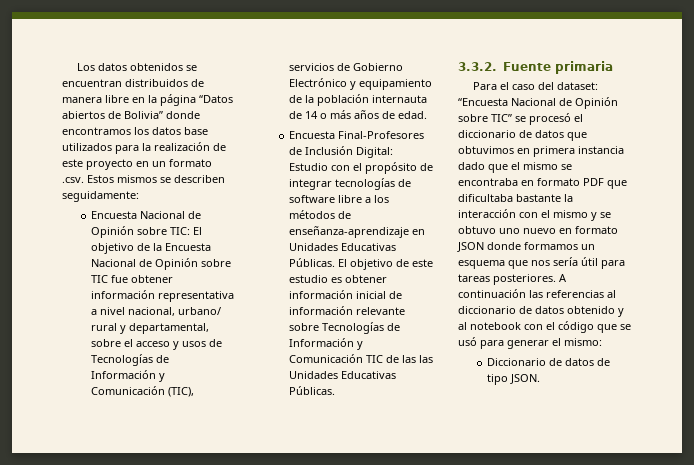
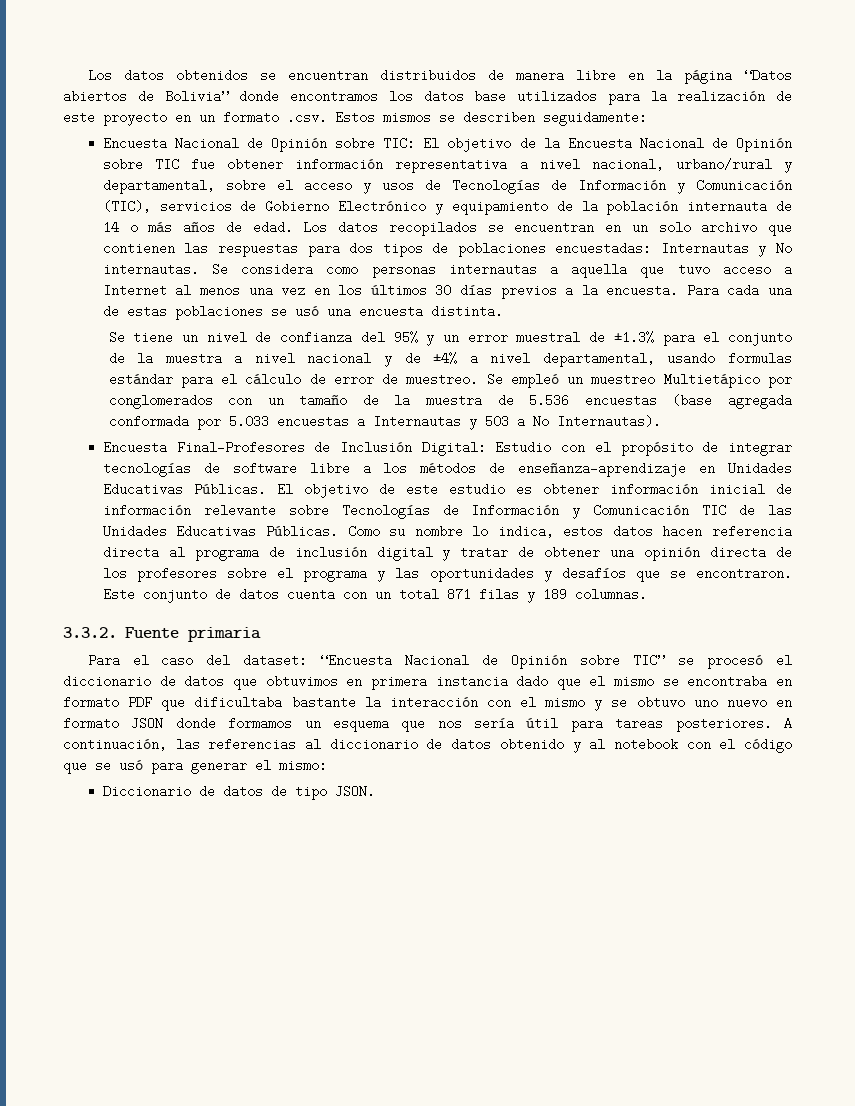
- Encuesta Nacional de Opinión sobre TIC: El objetivo de la Encuesta Nacional de Opinión sobre TIC fue obtener información representativa a nivel nacional, urbano/ rural y departamental, sobre el acceso y usos de Tecnologías de Información y Comunicación (TIC), servicios de Gobierno Electrónico y equipamiento de la población internauta de 14 o más años de edad.
+ Encuesta Nacional de Opinión sobre TIC: El objetivo de la Encuesta Nacional de Opinión sobre TIC fue obtener información representativa a nivel nacional, urbano/rural y departamental, sobre el acceso y usos de Tecnologías de Información y Comunicación (TIC), servicios de Gobierno Electrónico y equipamiento de la población internauta de 14 o más años de edad. Los datos recopilados se encuentran en un solo archivo que contienen las respuestas para dos tipos de poblaciones encuestadas: Internautas y No internautas. Se considera como personas internautas a aquella que tuvo acceso a Internet al menos una vez en los últimos 30 días previos a la encuesta. Para cada una de estas poblaciones se usó una encuesta distinta.
+ Se tiene un nivel de confianza del 95% y un error muestral de ±1.3% para el conjunto de la muestra a nivel nacional y de ±4% a nivel departamental, usando formulas estándar para el cálculo de error de muestreo. Se empleó un muestreo Multietápico por conglomerados con un tamaño de la muestra de 5.536 encuestas (base agregada conformada por 5.033 encuestas a Internautas y 503 a No Internautas).
- El objetivo de este estudio es obtener información inicial de información relevante sobre Tecnologías de Información y Comunicación TIC de las las Unidades Educativas Públicas.
+ El objetivo de este estudio es obtener información inicial de información relevante sobre Tecnologías de Información y Comunicación TIC de las Unidades Educativas Públicas. Como su nombre lo indica, estos datos hacen referencia directa al programa de inclusión digital y tratar de obtener una opinión directa de los profesores sobre el programa y las oportunidades y desafíos que se encontraron. Este conjunto de datos cuenta con un total 871 filas y 189 columnas.
- A continuación las referencias al diccionario de datos obtenido y al notebook con el código que se usó para generar el mismo:
+ A continuación, las referencias al diccionario de datos obtenido y al notebook con el código que se usó para generar el mismo:

